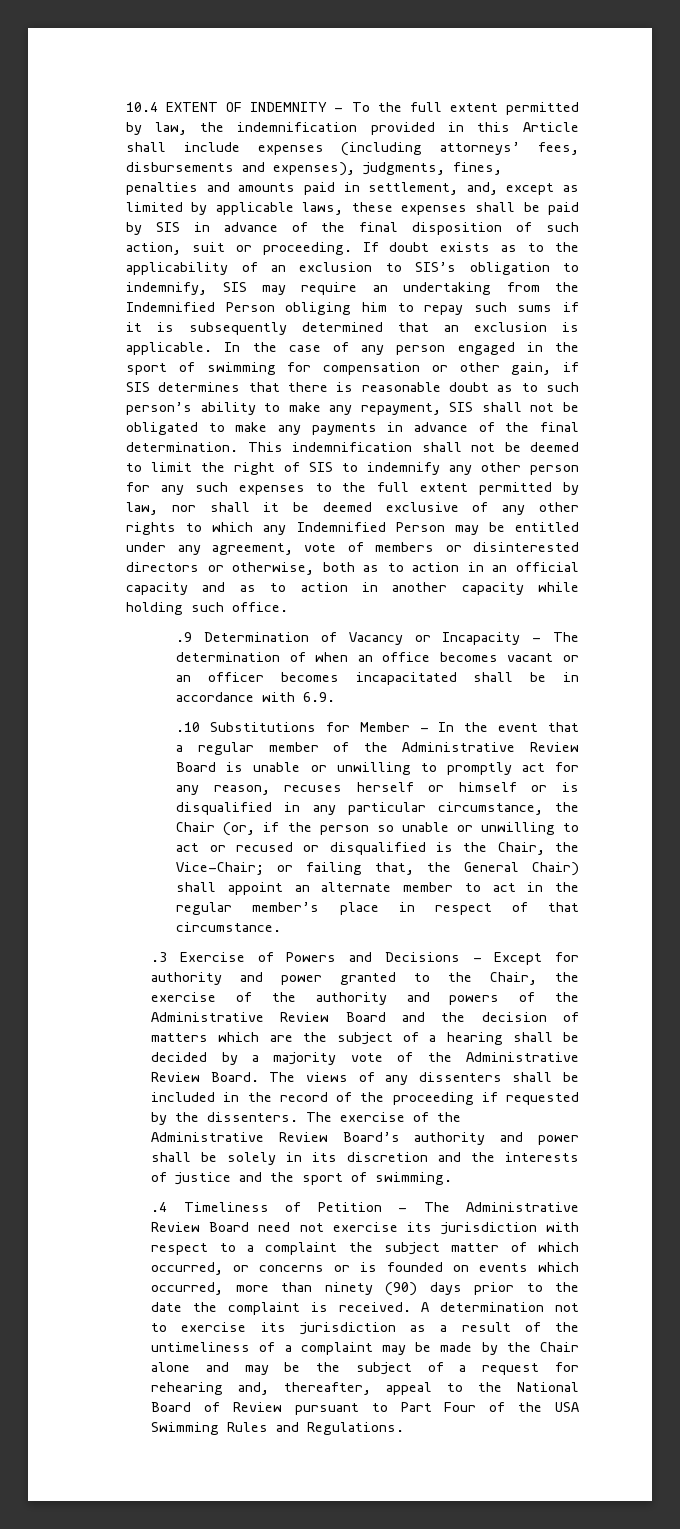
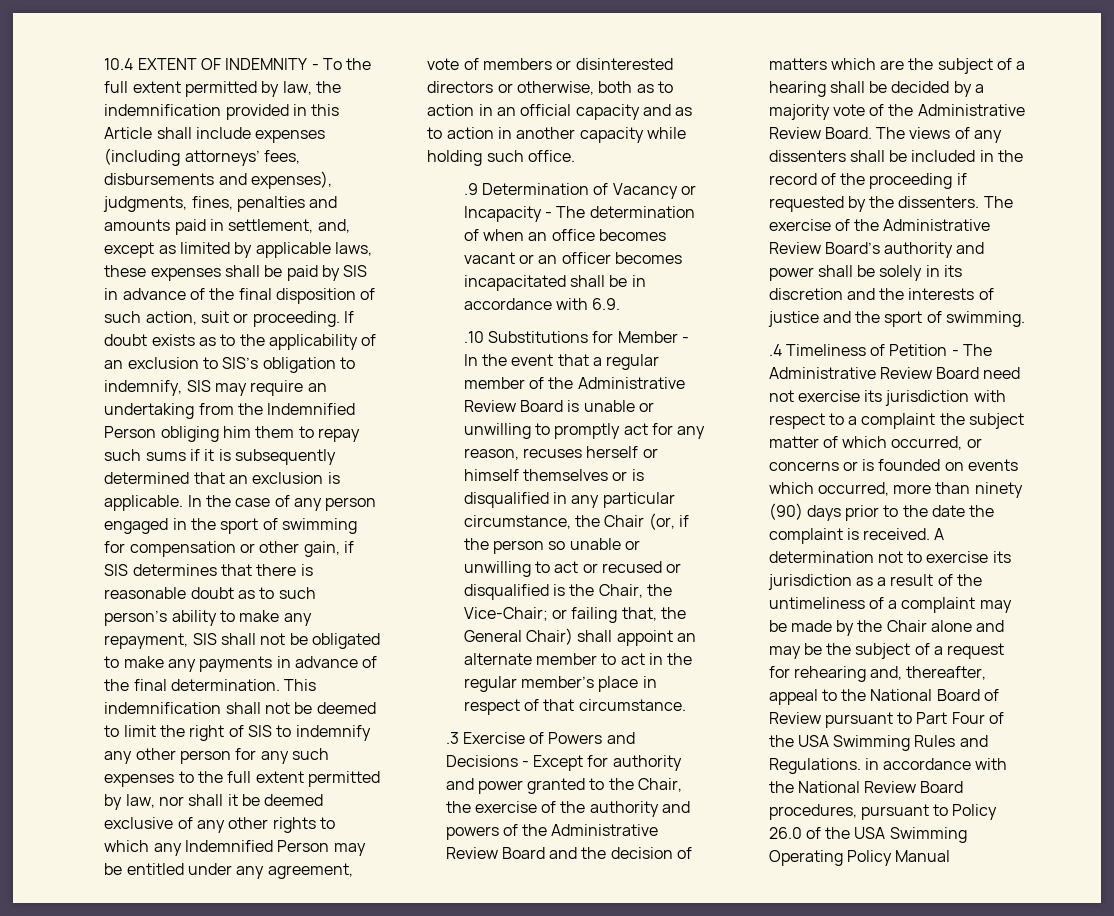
- If doubt exists as to the applicability of an exclusion to SIS’s obligation to indemnify, SIS may require an undertaking from the Indemnified Person obliging him to repay such sums if it is subsequently determined that an exclusion is applicable.
+ If doubt exists as to the applicability of an exclusion to SIS’s obligation to indemnify, SIS may require an undertaking from the Indemnified Person obliging him them to repay such sums if it is subsequently determined that an exclusion is applicable.
- .10 Substitutions for Member - In the event that a regular member of the Administrative Review Board is unable or unwilling to promptly act for any reason, recuses herself or himself or is disqualified in any particular circumstance, the Chair (or, if the person so unable or unwilling to act or recused or disqualified is the Chair, the Vice-Chair;
+ .10 Substitutions for Member - In the event that a regular member of the Administrative Review Board is unable or unwilling to promptly act for any reason, recuses herself or himself themselves or is disqualified in any particular circumstance, the Chair (or, if the person so unable or unwilling to act or recused or disqualified is the Chair, the Vice-Chair;
- A determination not to exercise its jurisdiction as a result of the untimeliness of a complaint may be made by the Chair alone and may be the subject of a request for rehearing and, thereafter, appeal to the National Board of Review pursuant to Part Four of the USA Swimming Rules and Regulations.
+ A determination not to exercise its jurisdiction as a result of the untimeliness of a complaint may be made by the Chair alone and may be the subject of a request for rehearing and, thereafter, appeal to the National Board of Review pursuant to Part Four of the USA Swimming Rules and Regulations. in accordance with the National Review Board procedures, pursuant to Policy 26.0 of the USA Swimming Operating Policy Manual

